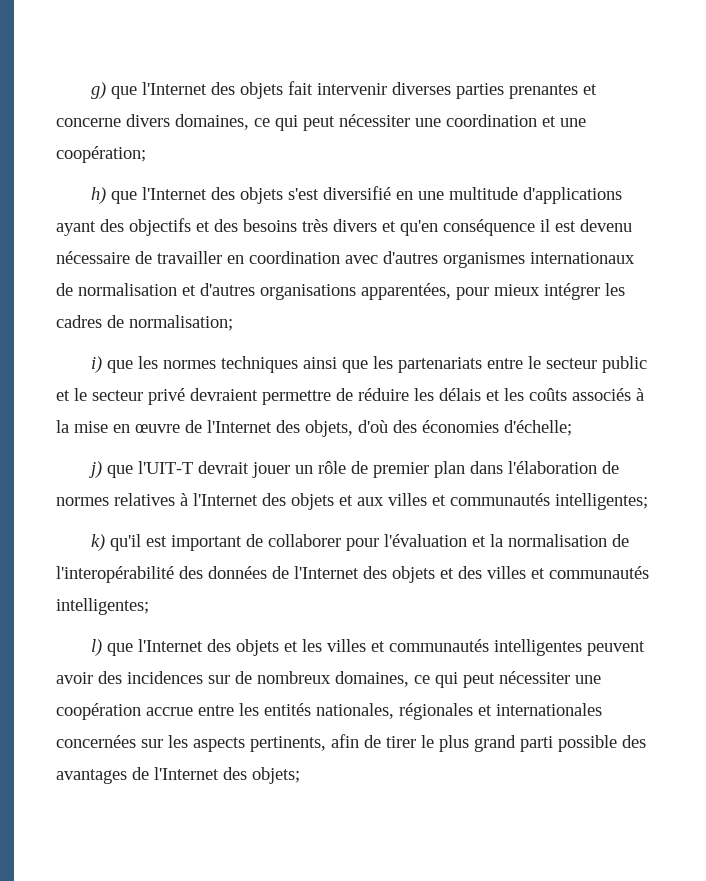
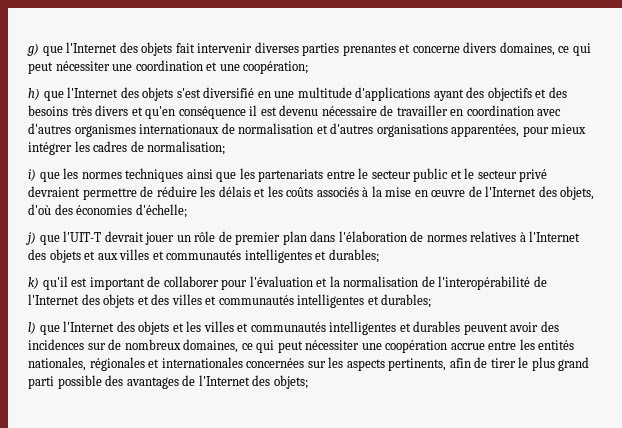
- j) que l'UIT-T devrait jouer un rôle de premier plan dans l'élaboration de normes relatives à l'Internet des objets et aux villes et communautés intelligentes;
+ j) que l'UIT-T devrait jouer un rôle de premier plan dans l'élaboration de normes relatives à l'Internet des objets et aux villes et communautés intelligentes et durables;
- k) qu'il est important de collaborer pour l'évaluation et la normalisation de l'interopérabilité des données de l'Internet des objets et des villes et communautés intelligentes;
+ k) qu'il est important de collaborer pour l'évaluation et la normalisation de l'interopérabilité de l'Internet des objets et des villes et communautés intelligentes et durables;
- l) que l'Internet des objets et les villes et communautés intelligentes peuvent avoir des incidences sur de nombreux domaines, ce qui peut nécessiter une coopération accrue entre les entités nationales, régionales et internationales concernées sur les aspects pertinents, afin de tirer le plus grand parti possible des avantages de l'Internet des objets;
+ l) que l'Internet des objets et les villes et communautés intelligentes et durables peuvent avoir des incidences sur de nombreux domaines, ce qui peut nécessiter une coopération accrue entre les entités nationales, régionales et internationales concernées sur les aspects pertinents, afin de tirer le plus grand parti possible des avantages de l'Internet des objets;

